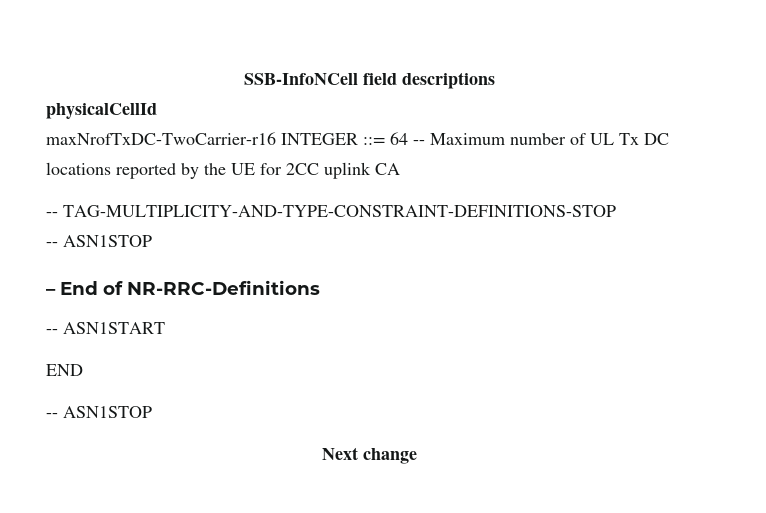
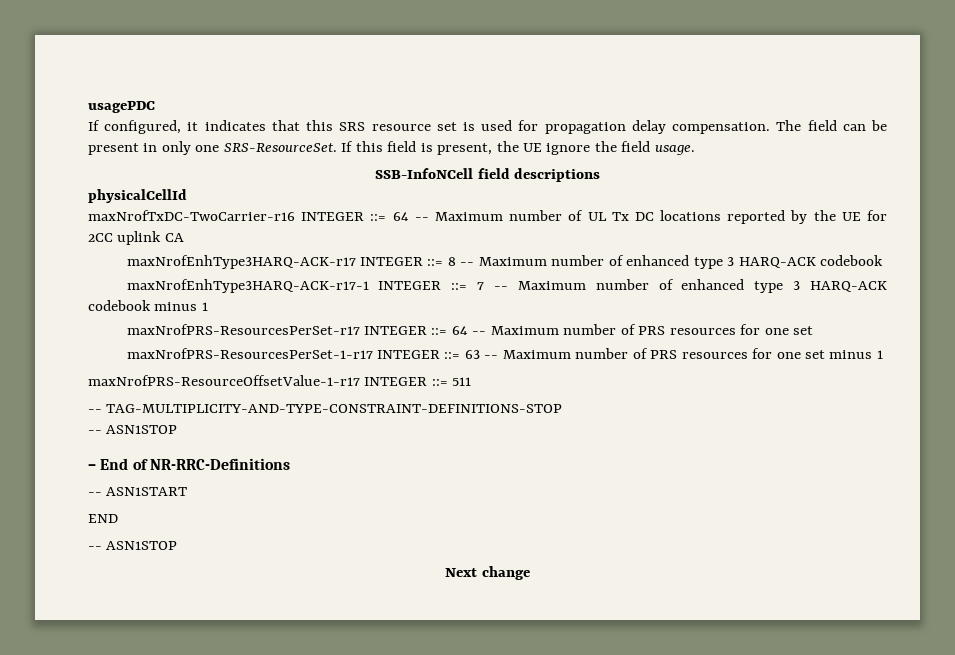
+ usagePDC
+ If configured, it indicates that this SRS resource set is used for propagation delay compensation. The field can be present in only one SRS-ResourceSet. If this field is present, the UE ignore the field usage.
+ maxNrofEnhType3HARQ-ACK-r17 INTEGER ::= 8 -- Maximum number of enhanced type 3 HARQ-ACK codebook
+ maxNrofEnhType3HARQ-ACK-r17-1 INTEGER ::= 7 -- Maximum number of enhanced type 3 HARQ-ACK codebook minus 1
+ maxNrofPRS-ResourcesPerSet-r17 INTEGER ::= 64 -- Maximum number of PRS resources for one set
+ maxNrofPRS-ResourcesPerSet-1-r17 INTEGER ::= 63 -- Maximum number of PRS resources for one set minus 1
+ maxNrofPRS-ResourceOffsetValue-1-r17 INTEGER ::= 511

